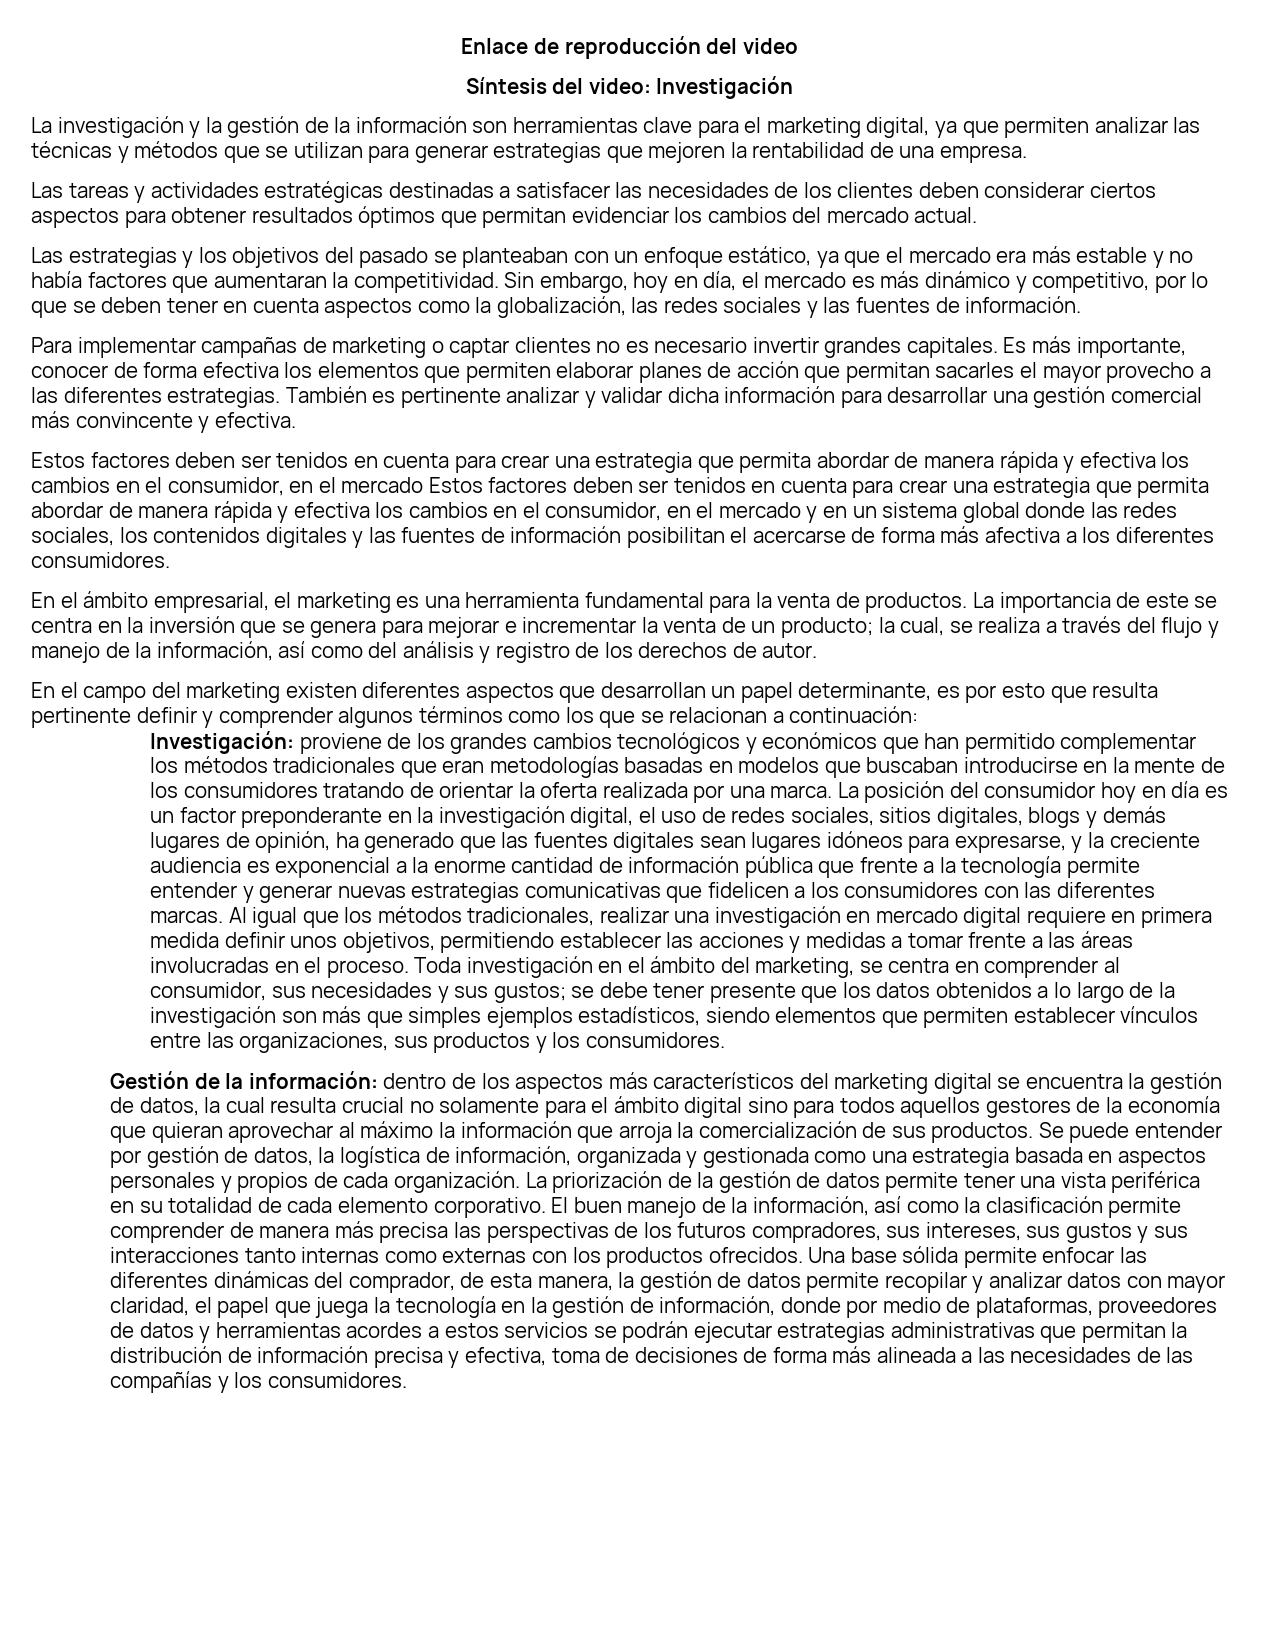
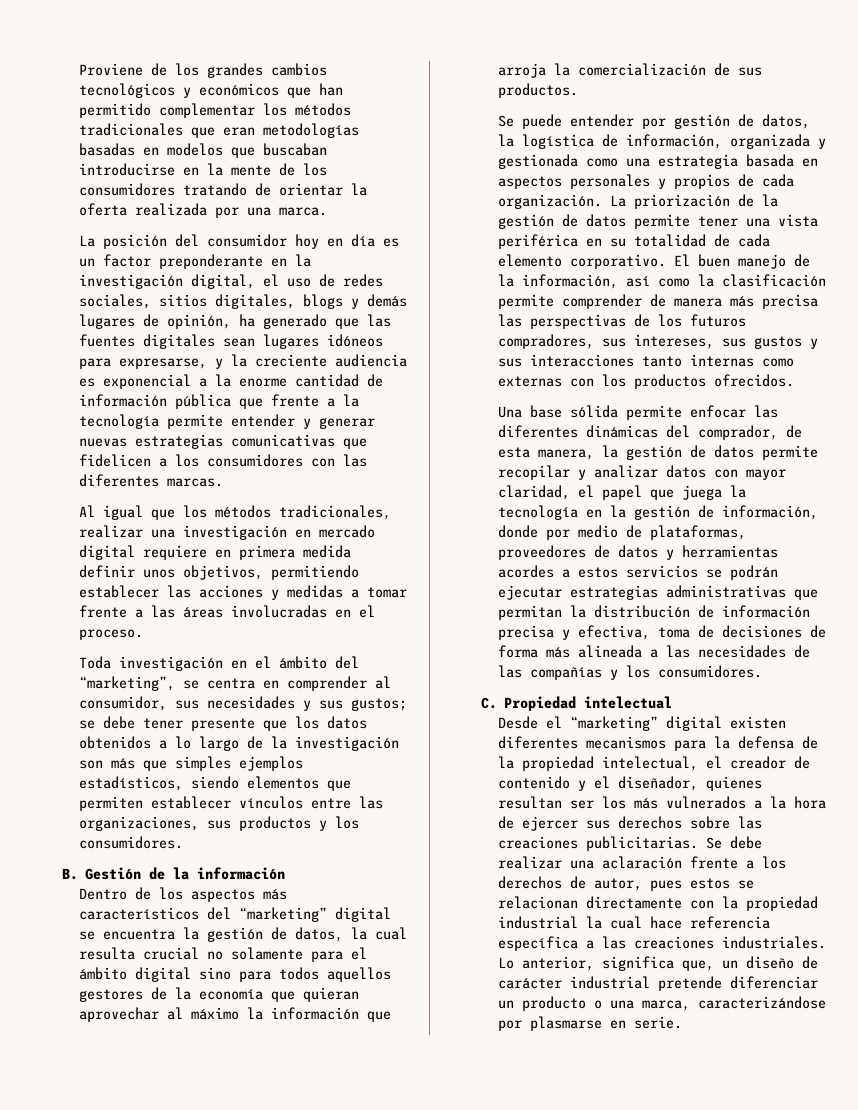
- Enlace de reproducción del video
- Síntesis del video: Investigación
- La investigación y la gestión de la información son herramientas clave para el marketing digital, ya que permiten analizar las técnicas y métodos que se utilizan para generar estrategias que mejoren la rentabilidad de una empresa.
- Las tareas y actividades estratégicas destinadas a satisfacer las necesidades de los clientes deben considerar ciertos aspectos para obtener resultados óptimos que permitan evidenciar los cambios del mercado actual.
- Las estrategias y los objetivos del pasado se planteaban con un enfoque estático, ya que el mercado era más estable y no había factores que aumentaran la competitividad. Sin embargo, hoy en día, el mercado es más dinámico y competitivo, por lo que se deben tener en cuenta aspectos como la globalización, las redes sociales y las fuentes de información.
- Para implementar campañas de marketing o captar clientes no es necesario invertir grandes capitales. Es más importante, conocer de forma efectiva los elementos que permiten elaborar planes de acción que permitan sacarles el mayor provecho a las diferentes estrategias. También es pertinente analizar y validar dicha información para desarrollar una gestión comercial más convincente y efectiva.
- Estos factores deben ser tenidos en cuenta para crear una estrategia que permita abordar de manera rápida y efectiva los cambios en el consumidor, en el mercado Estos factores deben ser tenidos en cuenta para crear una estrategia que permita abordar de manera rápida y efectiva los cambios en el consumidor, en el mercado y en un sistema global donde las redes sociales, los contenidos digitales y las fuentes de información posibilitan el acercarse de forma más afectiva a los diferentes consumidores.
- En el ámbito empresarial, el marketing es una herramienta fundamental para la venta de productos. La importancia de este se centra en la inversión que se genera para mejorar e incrementar la venta de un producto; la cual, se realiza a través del flujo y manejo de la información, así como del análisis y registro de los derechos de autor.
- En el campo del marketing existen diferentes aspectos que desarrollan un papel determinante, es por esto que resulta pertinente definir y comprender algunos términos como los que se relacionan a continuación:
- Investigación: proviene de los grandes cambios tecnológicos y económicos que han permitido complementar los métodos tradicionales que eran metodologías basadas en modelos que buscaban introducirse en la mente de los consumidores tratando de orientar la oferta realizada por una marca. La posición del consumidor hoy en día es un factor preponderante en la investigación digital, el uso de redes sociales, sitios digitales, blogs y demás lugares de opinión, ha generado que las fuentes digitales sean lugares idóneos para expresarse, y la creciente audiencia es exponencial a la enorme cantidad de información pública que frente a la tecnología permite entender y generar nuevas estrategias comunicativas que fidelicen a los consumidores con las diferentes marcas. Al igual que los métodos tradicionales, realizar una investigación en mercado digital requiere en primera medida definir unos objetivos, permitiendo establecer las acciones y medidas a tomar frente a las áreas involucradas en el proceso. Toda investigación en el ámbito del marketing, se centra en comprender al consumidor, sus necesidades y sus gustos;
+ Proviene de los grandes cambios tecnológicos y económicos que han permitido complementar los métodos tradicionales que eran metodologías basadas en modelos que buscaban introducirse en la mente de los consumidores tratando de orientar la oferta realizada por una marca.
+ La posición del consumidor hoy en día es un factor preponderante en la investigación digital, el uso de redes sociales, sitios digitales, blogs y demás lugares de opinión, ha generado que las fuentes digitales sean lugares idóneos para expresarse, y la creciente audiencia es exponencial a la enorme cantidad de información pública que frente a la tecnología permite entender y generar nuevas estrategias comunicativas que fidelicen a los consumidores con las diferentes marcas.
+ Al igual que los métodos tradicionales, realizar una investigación en mercado digital requiere en primera medida definir unos objetivos, permitiendo establecer las acciones y medidas a tomar frente a las áreas involucradas en el proceso.
+ Toda investigación en el ámbito del “marketing”, se centra en comprender al consumidor, sus necesidades y sus gustos;
- Gestión de la información: dentro de los aspectos más característicos del marketing digital se encuentra la gestión de datos, la cual resulta crucial no solamente para el ámbito digital sino para todos aquellos gestores de la economía que quieran aprovechar al máximo la información que arroja la comercialización de sus productos. Se puede entender por gestión de datos, la logística de información, organizada y gestionada como una estrategia basada en aspectos personales y propios de cada organización.
+ B. Gestión de la información
+ Dentro de los aspectos más característicos del “marketing” digital se encuentra la gestión de datos, la cual resulta crucial no solamente para el ámbito digital sino para todos aquellos gestores de la economía que quieran aprovechar al máximo la información que arroja la comercialización de sus productos.
+ Se puede entender por gestión de datos, la logística de información, organizada y gestionada como una estrategia basada en aspectos personales y propios de cada organización.
- El buen manejo de la información, así como la clasificación permite comprender de manera más precisa las perspectivas de los futuros compradores, sus intereses, sus gustos y sus interacciones tanto internas como externas con los productos ofrecidos. Una base sólida permite enfocar las diferentes dinámicas del comprador, de esta manera, la gestión de datos permite recopilar y analizar datos con mayor claridad, el papel que juega la tecnología en la gestión de información, donde por medio de plataformas, proveedores de datos y herramientas acordes a estos servicios se podrán ejecutar estrategias administrativas que permitan la distribución de información precisa y efectiva, toma de decisiones de forma más alineada a las necesidades de las compañías y los consumidores.
+ El buen manejo de la información, así como la clasificación permite comprender de manera más precisa las perspectivas de los futuros compradores, sus intereses, sus gustos y sus interacciones tanto internas como externas con los productos ofrecidos.
+ Una base sólida permite enfocar las diferentes dinámicas del comprador, de esta manera, la gestión de datos permite recopilar y analizar datos con mayor claridad, el papel que juega la tecnología en la gestión de información, donde por medio de plataformas, proveedores de datos y herramientas acordes a estos servicios se podrán ejecutar estrategias administrativas que permitan la distribución de información precisa y efectiva, toma de decisiones de forma más alineada a las necesidades de las compañías y los consumidores.
+ C. Propiedad intelectual
+ Desde el “marketing” digital existen diferentes mecanismos para la defensa de la propiedad intelectual, el creador de contenido y el diseñador, quienes resultan ser los más vulnerados a la hora de ejercer sus derechos sobre las creaciones publicitarias. Se debe realizar una aclaración frente a los derechos de autor, pues estos se relacionan directamente con la propiedad industrial la cual hace referencia específica a las creaciones industriales. Lo anterior, significa que, un diseño de carácter industrial pretende diferenciar un producto o una marca, caracterizándose por plasmarse en serie.

